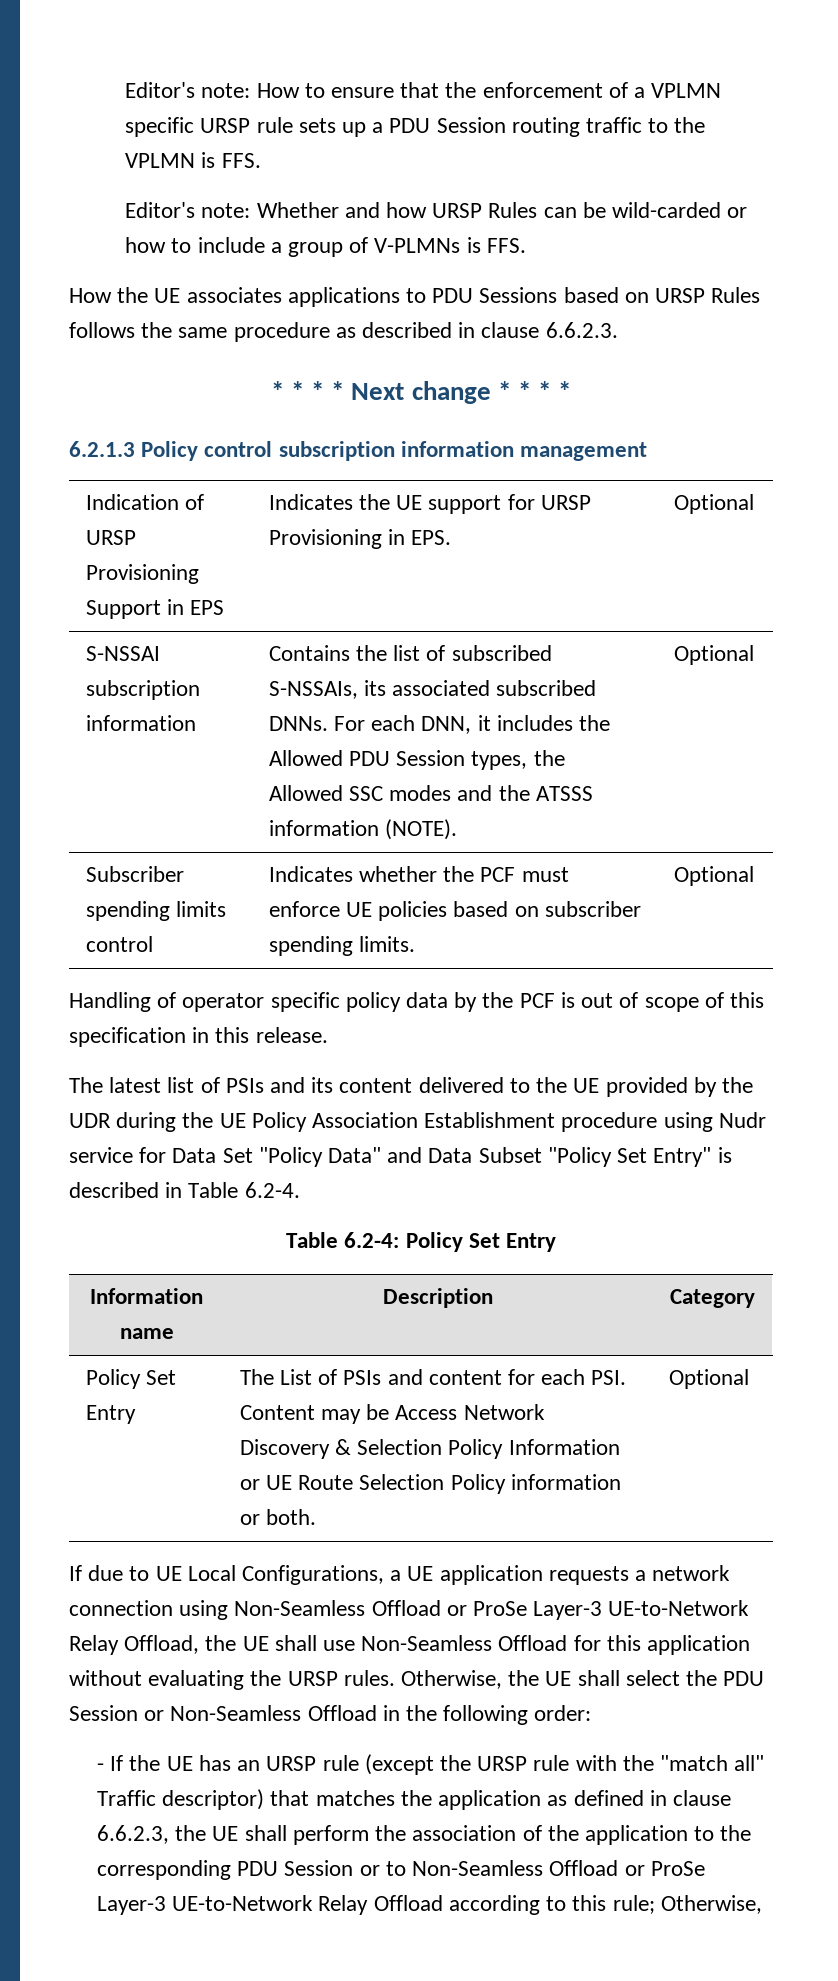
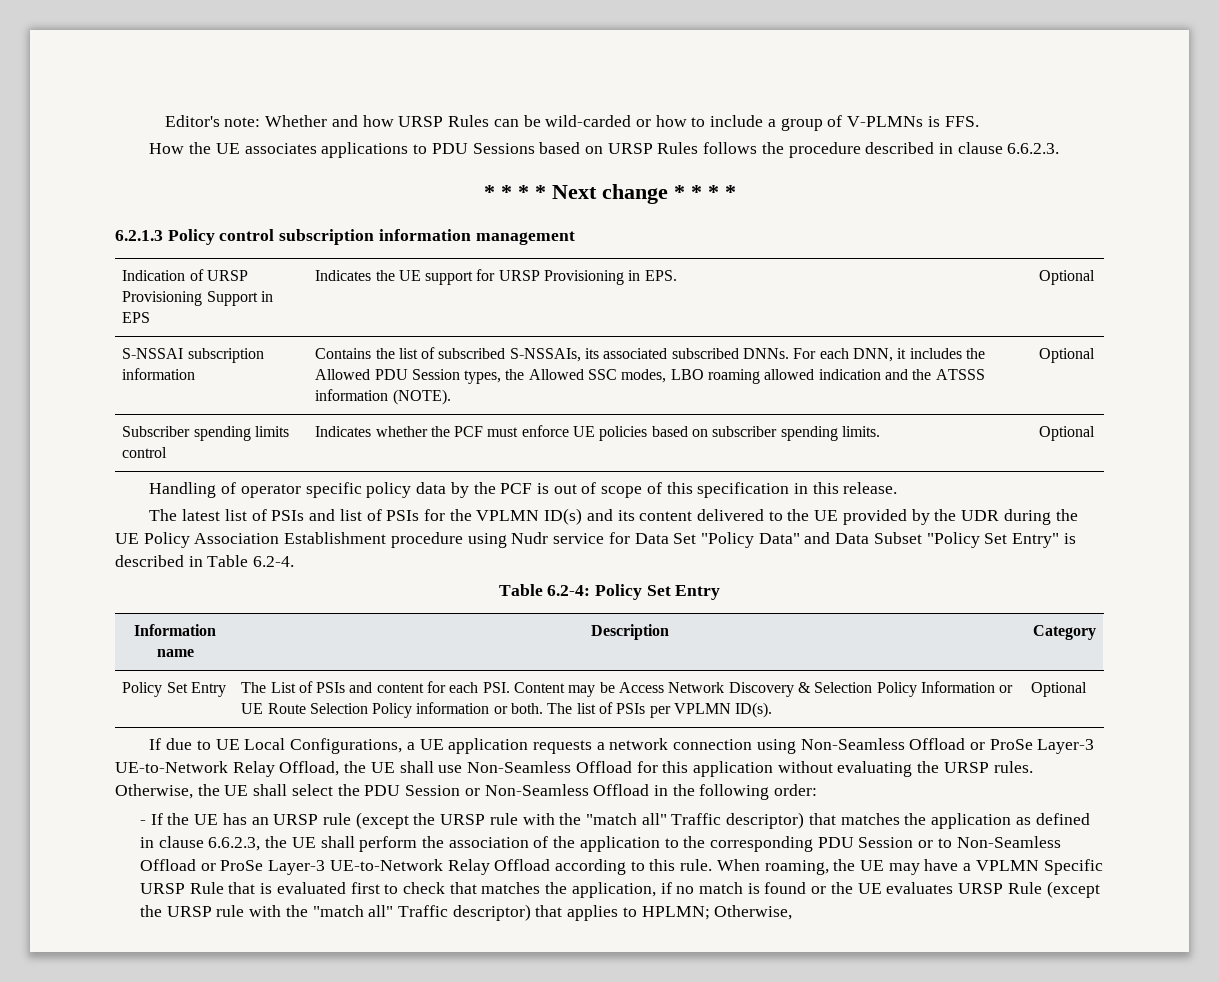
- Editor's note: How to ensure that the enforcement of a VPLMN specific URSP rule sets up a PDU Session routing traffic to the VPLMN is FFS.
- How the UE associates applications to PDU Sessions based on URSP Rules follows the same procedure as described in clause 6.6.2.3.
+ How the UE associates applications to PDU Sessions based on URSP Rules follows the procedure described in clause 6.6.2.3.
- S-NSSAI subscription information | Contains the list of subscribed S-NSSAIs, its associated subscribed DNNs. For each DNN, it includes the Allowed PDU Session types, the Allowed SSC modes and the ATSSS information (NOTE). | Optional
+ S-NSSAI subscription information | Contains the list of subscribed S-NSSAIs, its associated subscribed DNNs. For each DNN, it includes the Allowed PDU Session types, the Allowed SSC modes, LBO roaming allowed indication and the ATSSS information (NOTE). | Optional
- The latest list of PSIs and its content delivered to the UE provided by the UDR during the UE Policy Association Establishment procedure using Nudr service for Data Set "Policy Data" and Data Subset "Policy Set Entry" is described in Table 6.2-4.
+ The latest list of PSIs and list of PSIs for the VPLMN ID(s) and its content delivered to the UE provided by the UDR during the UE Policy Association Establishment procedure using Nudr service for Data Set "Policy Data" and Data Subset "Policy Set Entry" is described in Table 6.2-4.
- Policy Set Entry | The List of PSIs and content for each PSI. Content may be Access Network Discovery & Selection Policy Information or UE Route Selection Policy information or both. | Optional
+ Policy Set Entry | The List of PSIs and content for each PSI. Content may be Access Network Discovery & Selection Policy Information or UE Route Selection Policy information or both. The list of PSIs per VPLMN ID(s). | Optional
- - If the UE has an URSP rule (except the URSP rule with the "match all" Traffic descriptor) that matches the application as defined in clause 6.6.2.3, the UE shall perform the association of the application to the corresponding PDU Session or to Non-Seamless Offload or ProSe Layer-3 UE-to-Network Relay Offload according to this rule; Otherwise,
+ - If the UE has an URSP rule (except the URSP rule with the "match all" Traffic descriptor) that matches the application as defined in clause 6.6.2.3, the UE shall perform the association of the application to the corresponding PDU Session or to Non-Seamless Offload or ProSe Layer-3 UE-to-Network Relay Offload according to this rule. When roaming, the UE may have a VPLMN Specific URSP Rule that is evaluated first to check that matches the application, if no match is found or the UE evaluates URSP Rule (except the URSP rule with the "match all" Traffic descriptor) that applies to HPLMN; Otherwise,

